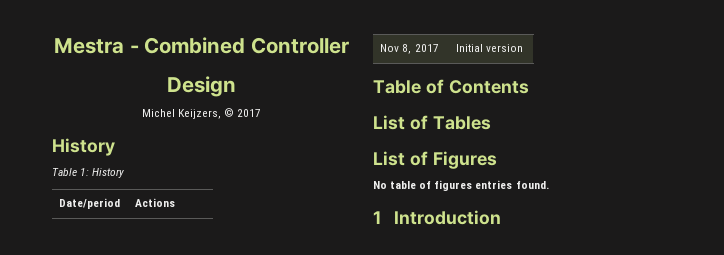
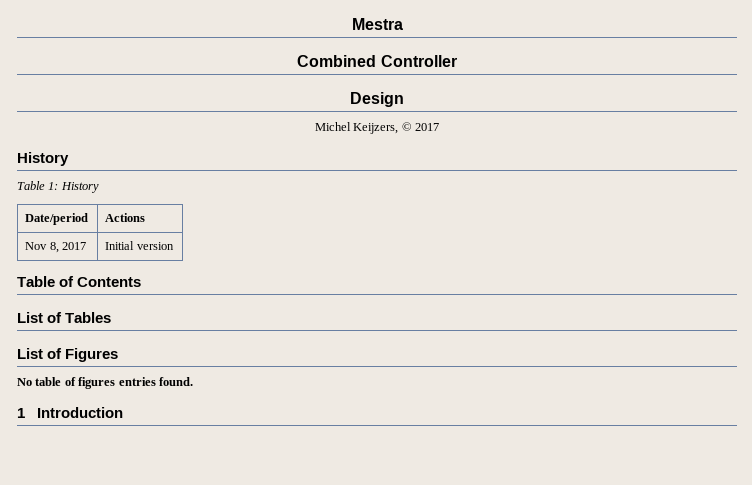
- Mestra - Combined Controller
+ Mestra
+ Combined Controller

